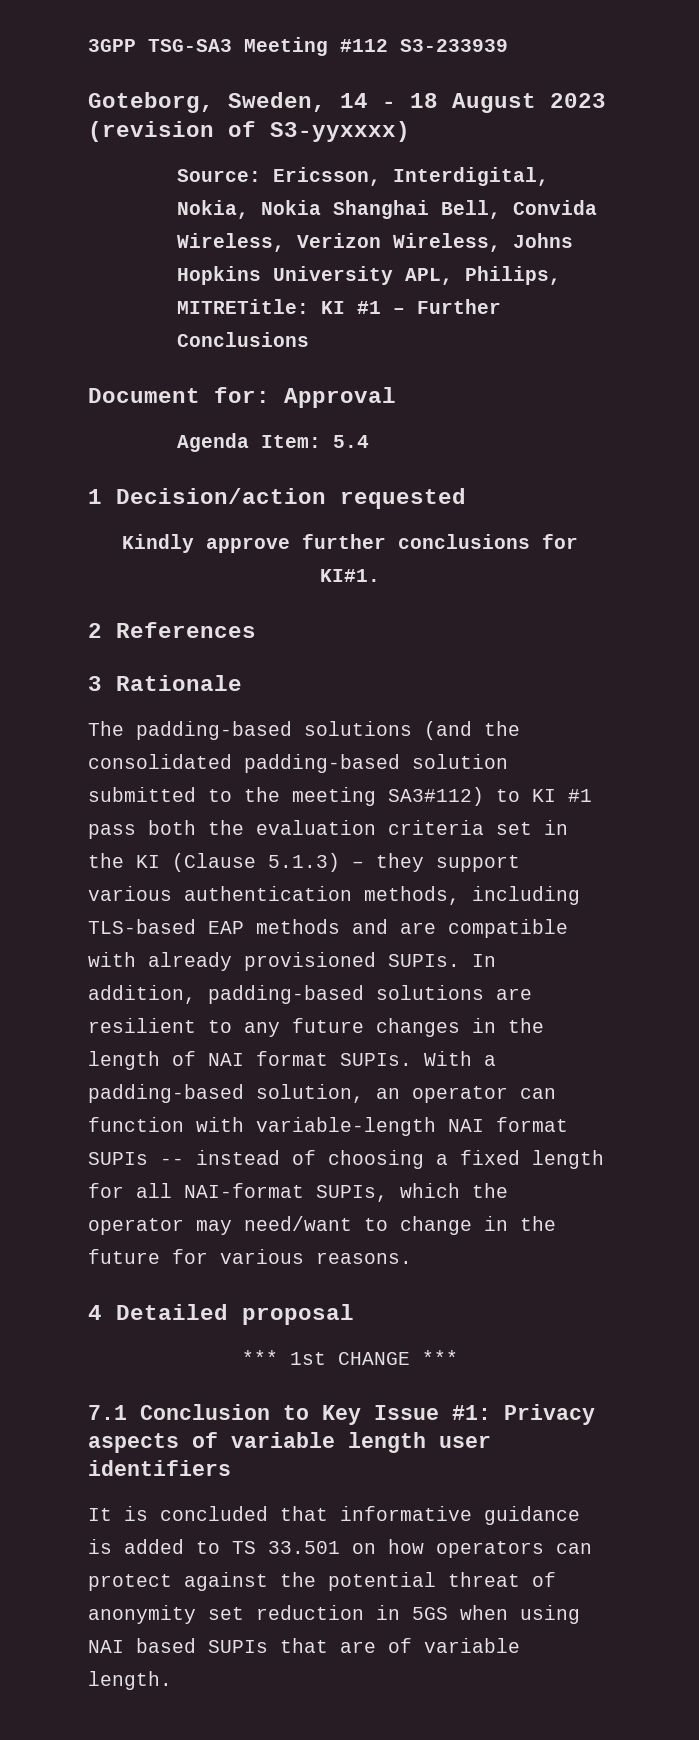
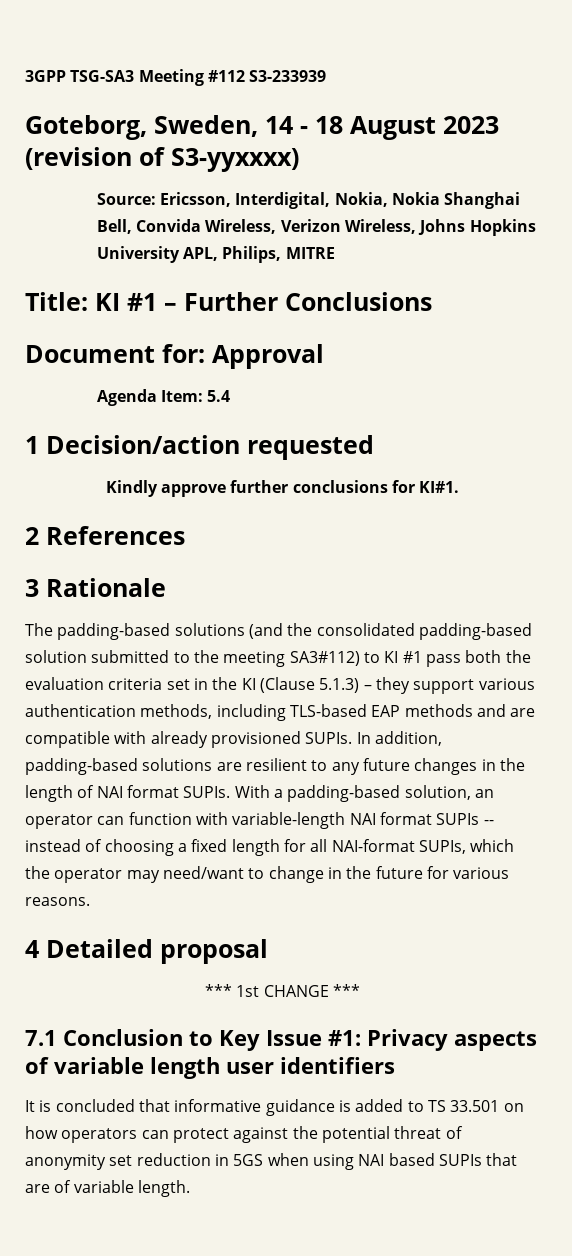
- Source: Ericsson, Interdigital, Nokia, Nokia Shanghai Bell, Convida Wireless, Verizon Wireless, Johns Hopkins University APL, Philips, MITRETitle: KI #1 – Further Conclusions
+ Source: Ericsson, Interdigital, Nokia, Nokia Shanghai Bell, Convida Wireless, Verizon Wireless, Johns Hopkins University APL, Philips, MITRE
+ Title: KI #1 – Further Conclusions

